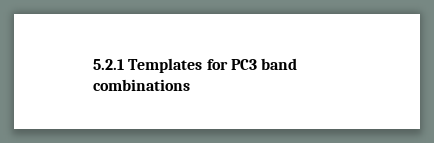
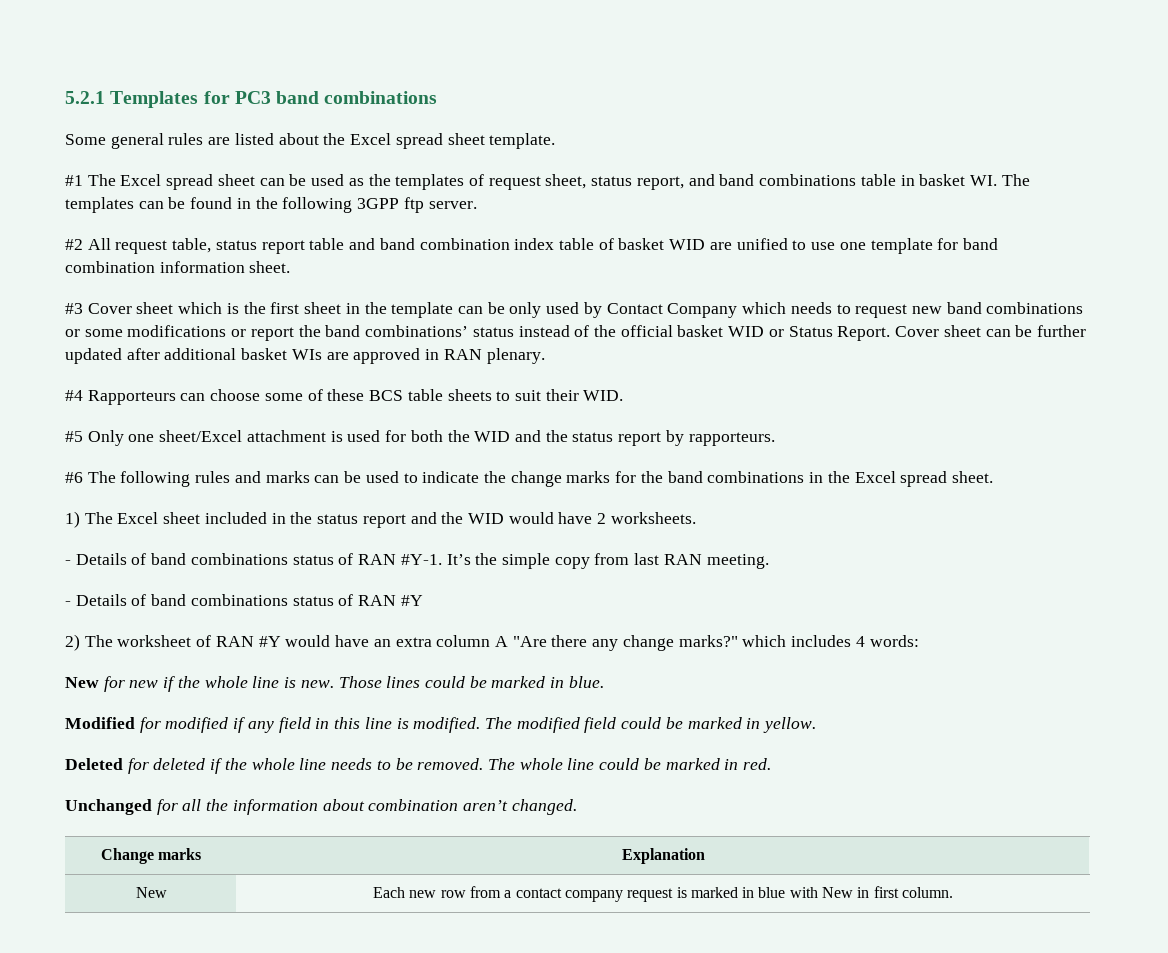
+ Some general rules are listed about the Excel spread sheet template.
+ #1 The Excel spread sheet can be used as the templates of request sheet, status report, and band combinations table in basket WI. The templates can be found in the following 3GPP ftp server.
+ #2 All request table, status report table and band combination index table of basket WID are unified to use one template for band combination information sheet.
+ #3 Cover sheet which is the first sheet in the template can be only used by Contact Company which needs to request new band combinations or some modifications or report the band combinations’ status instead of the official basket WID or Status Report. Cover sheet can be further updated after additional basket WIs are approved in RAN plenary.
+ #4 Rapporteurs can choose some of these BCS table sheets to suit their WID.
+ #5 Only one sheet/Excel attachment is used for both the WID and the status report by rapporteurs.
+ #6 The following rules and marks can be used to indicate the change marks for the band combinations in the Excel spread sheet.
+ 1) The Excel sheet included in the status report and the WID would have 2 worksheets.
+ - Details of band combinations status of RAN #Y-1. It’s the simple copy from last RAN meeting.
+ - Details of band combinations status of RAN #Y
+ 2) The worksheet of RAN #Y would have an extra column A "Are there any change marks?" which includes 4 words:
+ New for new if the whole line is new. Those lines could be marked in blue.
+ Modified for modified if any field in this line is modified. The modified field could be marked in yellow.
+ Deleted for deleted if the whole line needs to be removed. The whole line could be marked in red.
+ Unchanged for all the information about combination aren’t changed.
+ Change marks | Explanation
+ New | Each new row from a contact company request is marked in blue with New in first column.

